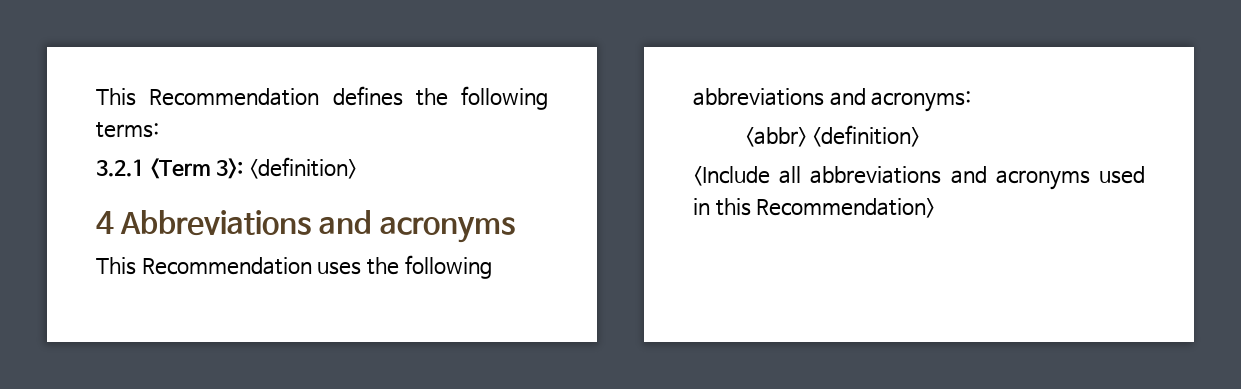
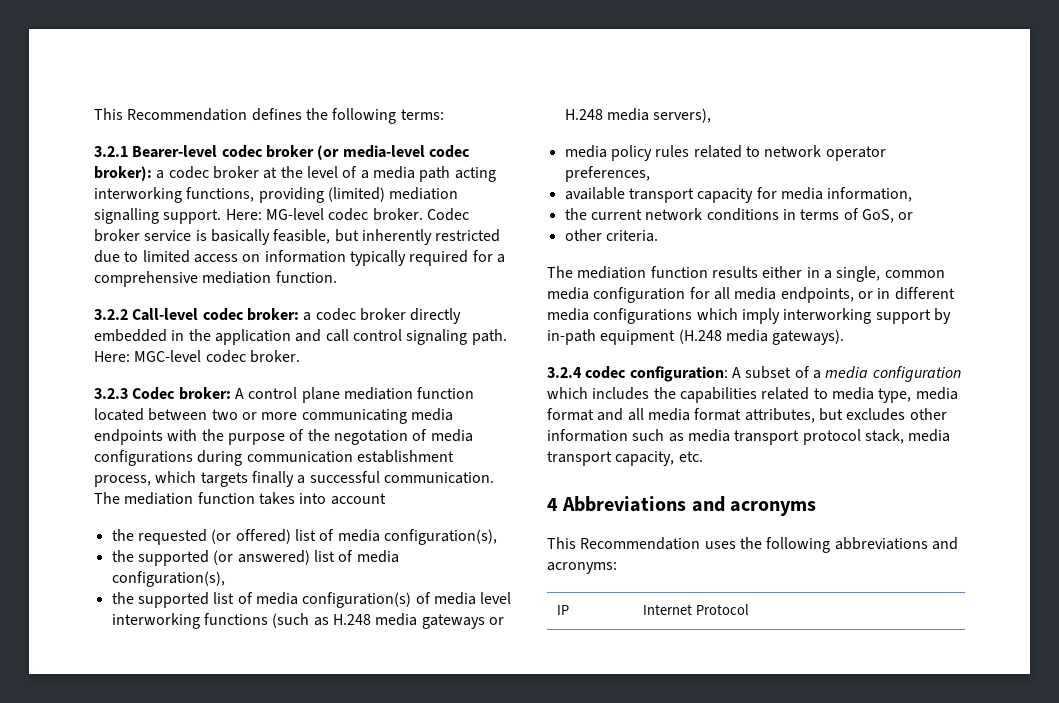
- 3.2.1 <Term 3>: <definition>
+ 3.2.1 Bearer-level codec broker (or media-level codec broker): a codec broker at the level of a media path acting interworking functions, providing (limited) mediation signalling support. Here: MG-level codec broker. Codec broker service is basically feasible, but inherently restricted due to limited access on information typically required for a comprehensive mediation function.
+ 3.2.2 Call-level codec broker: a codec broker directly embedded in the application and call control signaling path. Here: MGC-level codec broker.
+ 3.2.3 Codec broker: A control plane mediation function located between two or more communicating media endpoints with the purpose of the negotation of media configurations during communication establishment process, which targets finally a successful communication. The mediation function takes into account
+ the requested (or offered) list of media configuration(s),
+ the supported (or answered) list of media configuration(s),
+ the supported list of media configuration(s) of media level interworking functions (such as H.248 media gateways or H.248 media servers),
+ media policy rules related to network operator preferences,
+ available transport capacity for media information,
+ the current network conditions in terms of GoS, or
+ other criteria.
+ The mediation function results either in a single, common media configuration for all media endpoints, or in different media configurations which imply interworking support by in-path equipment (H.248 media gateways).
+ 3.2.4 codec configuration: A subset of a media configuration which includes the capabilities related to media type, media format and all media format attributes, but excludes other information such as media transport protocol stack, media transport capacity, etc.
- <abbr> <definition>
- <Include all abbreviations and acronyms used in this Recommendation>
+ IP | Internet Protocol

